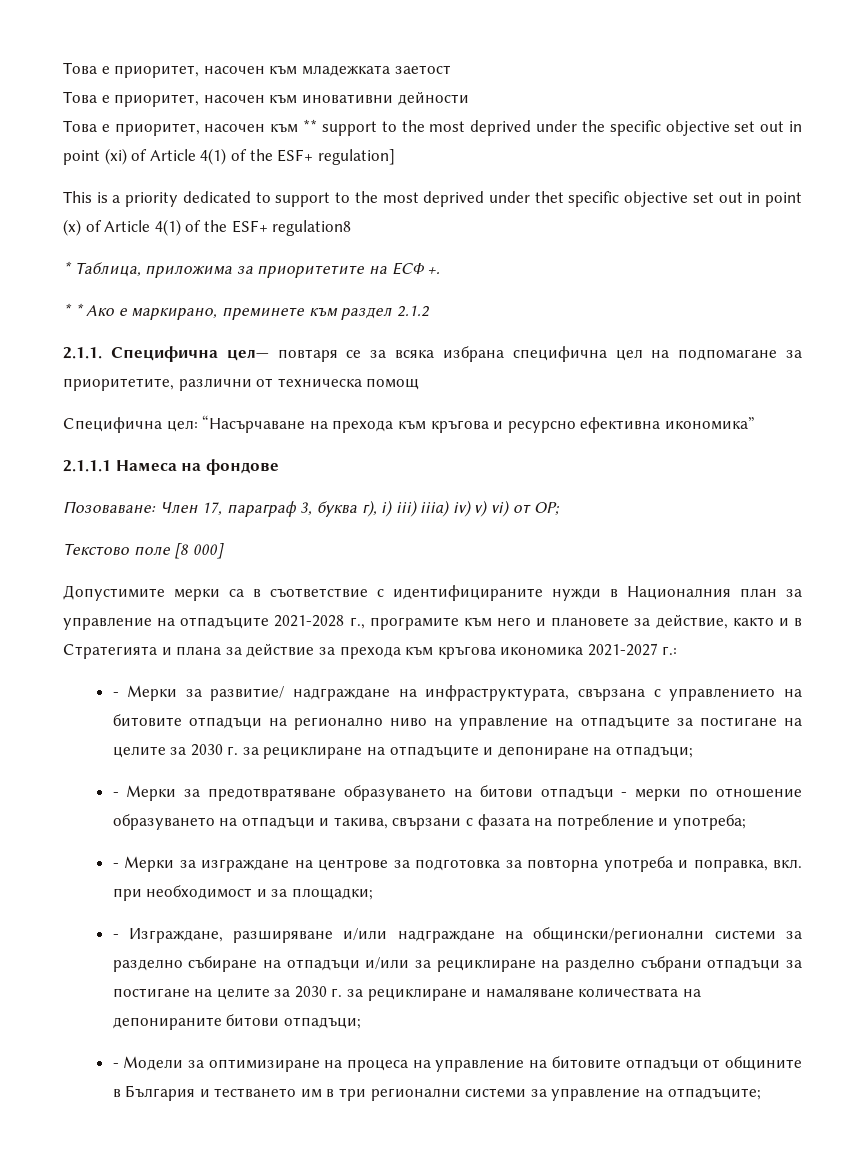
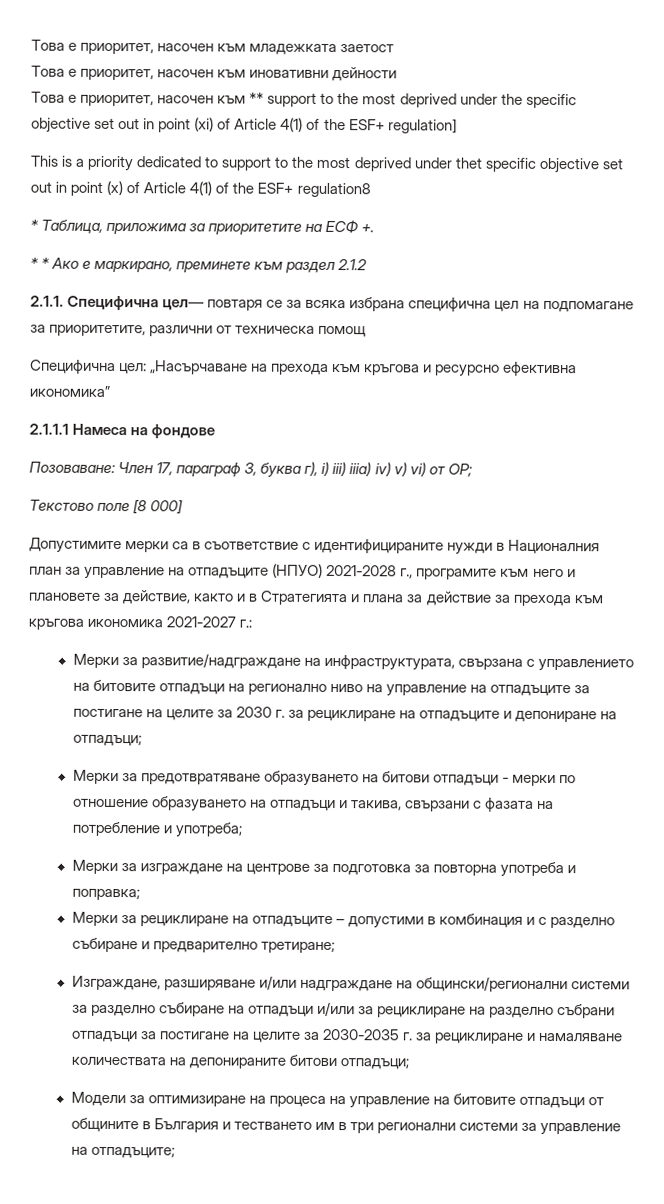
- Специфична цел: “Насърчаване на прехода към кръгова и ресурсно ефективна икономика”
+ Специфична цел: „Насърчаване на прехода към кръгова и ресурсно ефективна икономика”
- Допустимите мерки са в съответствие с идентифицираните нужди в Националния план за управление на отпадъците 2021-2028 г., програмите към него и плановете за действие, както и в Стратегията и плана за действие за прехода към кръгова икономика 2021-2027 г.:
+ Допустимите мерки са в съответствие с идентифицираните нужди в Националния план за управление на отпадъците (НПУО) 2021-2028 г., програмите към него и плановете за действие, както и в Стратегията и плана за действие за прехода към кръгова икономика 2021-2027 г.:
- - Мерки за развитие/ надграждане на инфраструктурата, свързана с управлението на битовите отпадъци на регионално ниво на управление на отпадъците за постигане на целите за 2030 г. за рециклиране на отпадъците и депониране на отпадъци;
+ Мерки за развитие/надграждане на инфраструктурата, свързана с управлението на битовите отпадъци на регионално ниво на управление на отпадъците за постигане на целите за 2030 г. за рециклиране на отпадъците и депониране на отпадъци;
- - Мерки за предотвратяване образуването на битови отпадъци - мерки по отношение образуването на отпадъци и такива, свързани с фазата на потребление и употреба;
+ Мерки за предотвратяване образуването на битови отпадъци - мерки по отношение образуването на отпадъци и такива, свързани с фазата на потребление и употреба;
- - Мерки за изграждане на центрове за подготовка за повторна употреба и поправка, вкл. при необходимост и за площадки;
- - Изграждане, разширяване и/или надграждане на общински/регионални системи за разделно събиране на отпадъци и/или за рециклиране на разделно събрани отпадъци за постигане на целите за 2030 г. за рециклиране и намаляване количествата на депонираните битови отпадъци;
+ Мерки за изграждане на центрове за подготовка за повторна употреба и поправка;
+ Мерки за рециклиране на отпадъците – допустими в комбинация и с разделно събиране и предварително третиране;
+ Изграждане, разширяване и/или надграждане на общински/регионални системи за разделно събиране на отпадъци и/или за рециклиране на разделно събрани отпадъци за постигане на целите за 2030-2035 г. за рециклиране и намаляване количествата на депонираните битови отпадъци;
- - Модели за оптимизиране на процеса на управление на битовите отпадъци от общините в България и тестването им в три регионални системи за управление на отпадъците;
+ Модели за оптимизиране на процеса на управление на битовите отпадъци от общините в България и тестването им в три регионални системи за управление на отпадъците;

